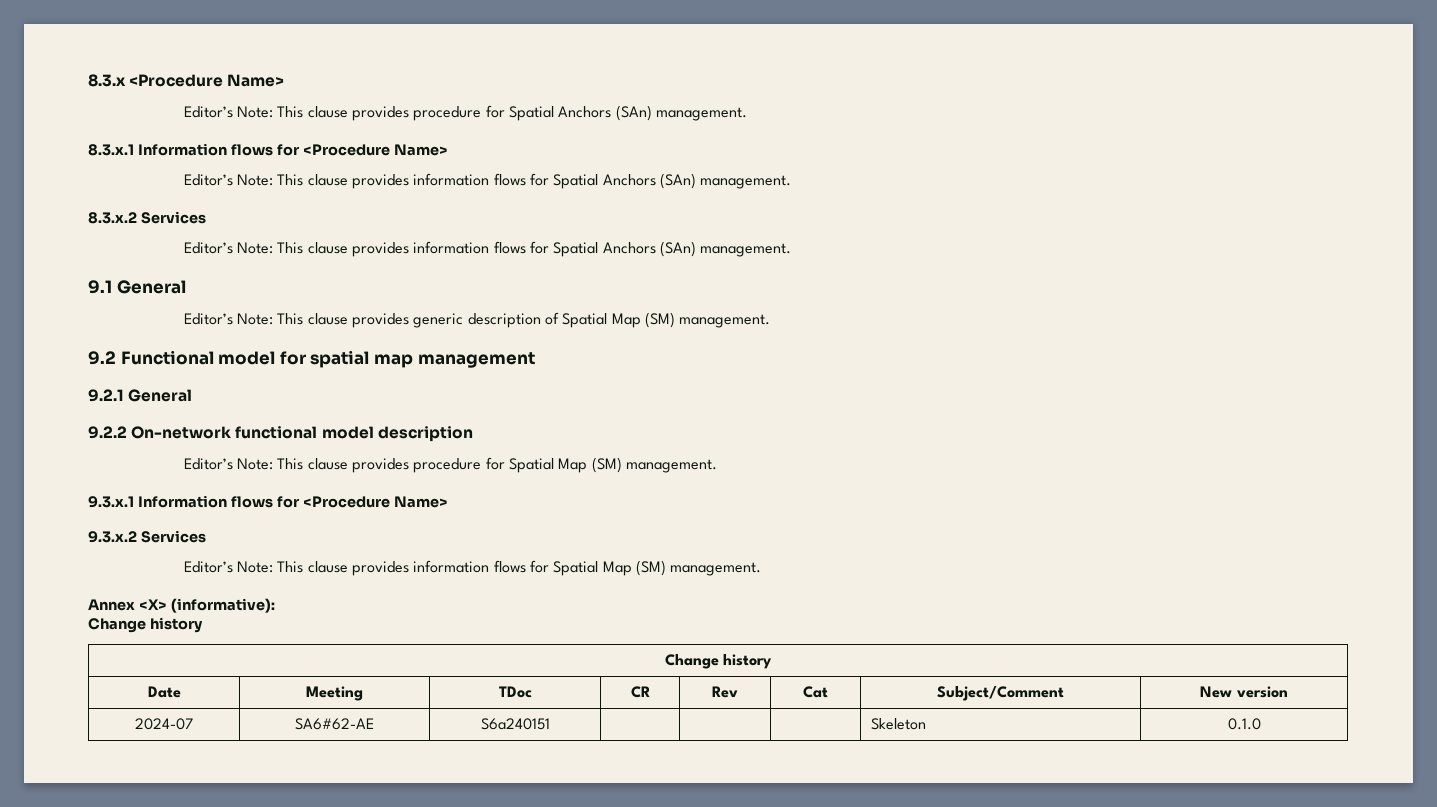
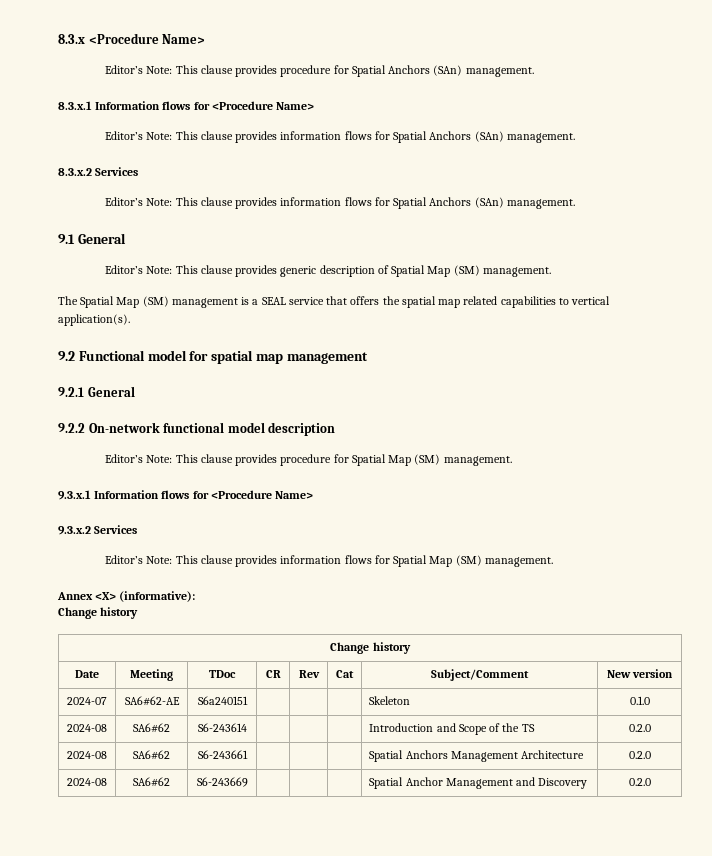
+ The Spatial Map (SM) management is a SEAL service that offers the spatial map related capabilities to vertical application(s).
+ 2024-08 | SA6#62 | S6-243614 | | | | Introduction and Scope of the TS | 0.2.0
+ 2024-08 | SA6#62 | S6-243661 | | | | Spatial Anchors Management Architecture | 0.2.0
+ 2024-08 | SA6#62 | S6-243669 | | | | Spatial Anchor Management and Discovery | 0.2.0

